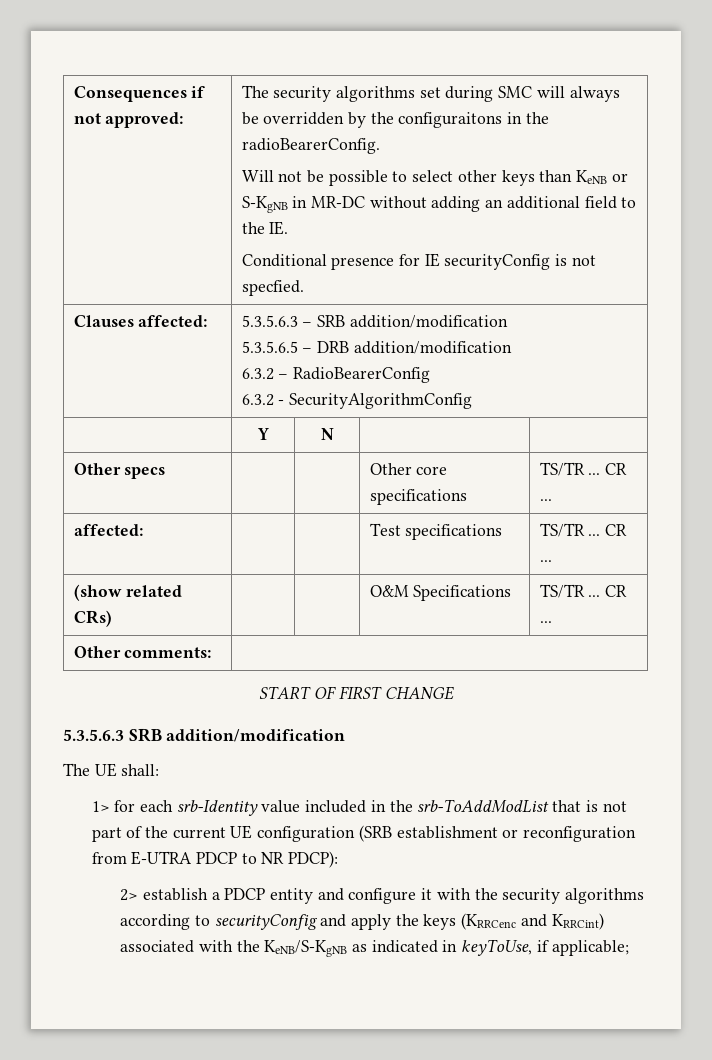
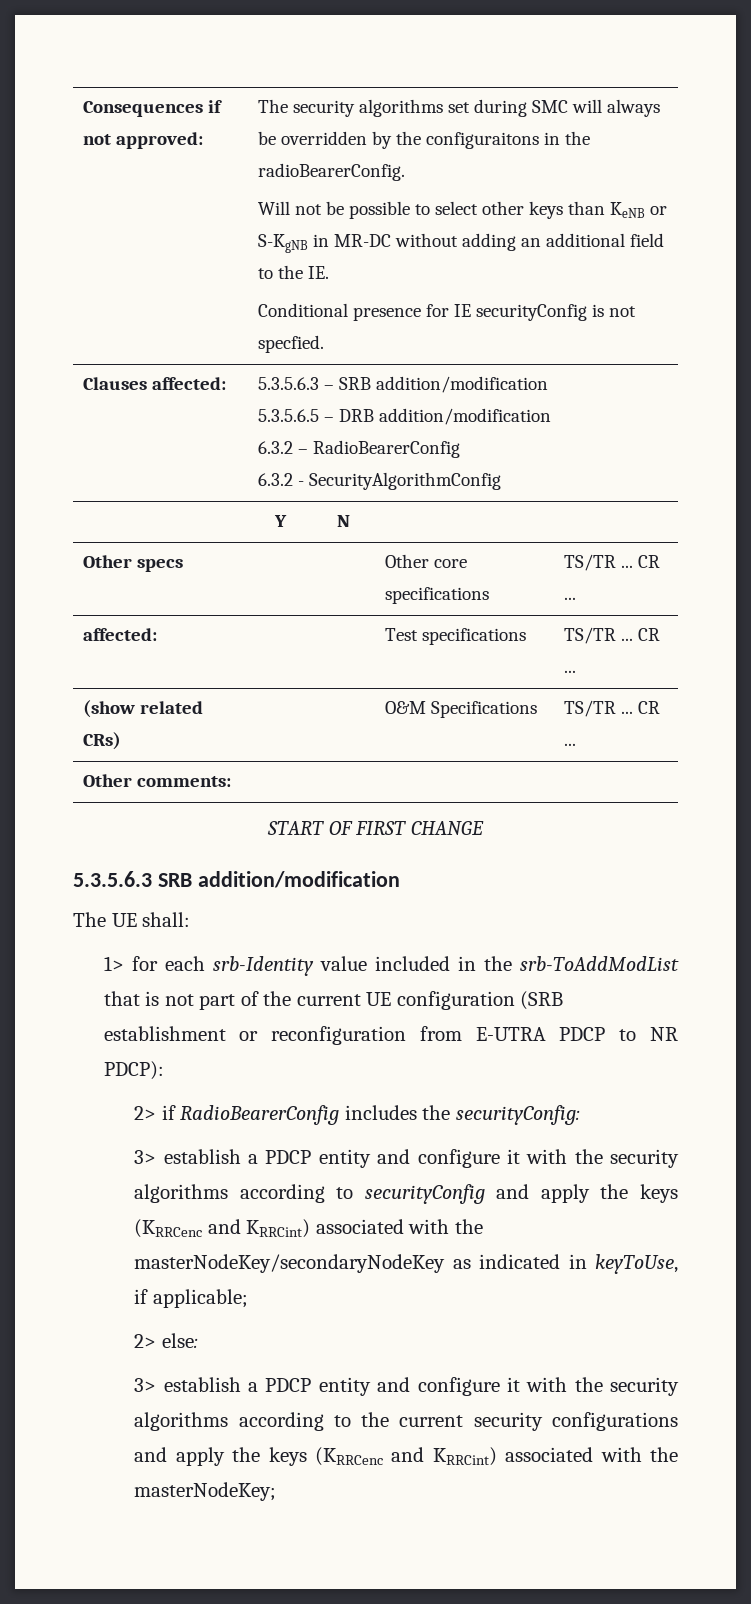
- 2> establish a PDCP entity and configure it with the security algorithms according to securityConfig and apply the keys (KRRCenc and KRRCint) associated with the KeNB/S-KgNB as indicated in keyToUse, if applicable;
+ 2> if RadioBearerConfig includes the securityConfig:
+ 3> establish a PDCP entity and configure it with the security algorithms according to securityConfig and apply the keys (KRRCenc and KRRCint) associated with the masterNodeKey/secondaryNodeKey as indicated in keyToUse, if applicable;
+ 2> else:
+ 3> establish a PDCP entity and configure it with the security algorithms according to the current security configurations and apply the keys (KRRCenc and KRRCint) associated with the masterNodeKey;

